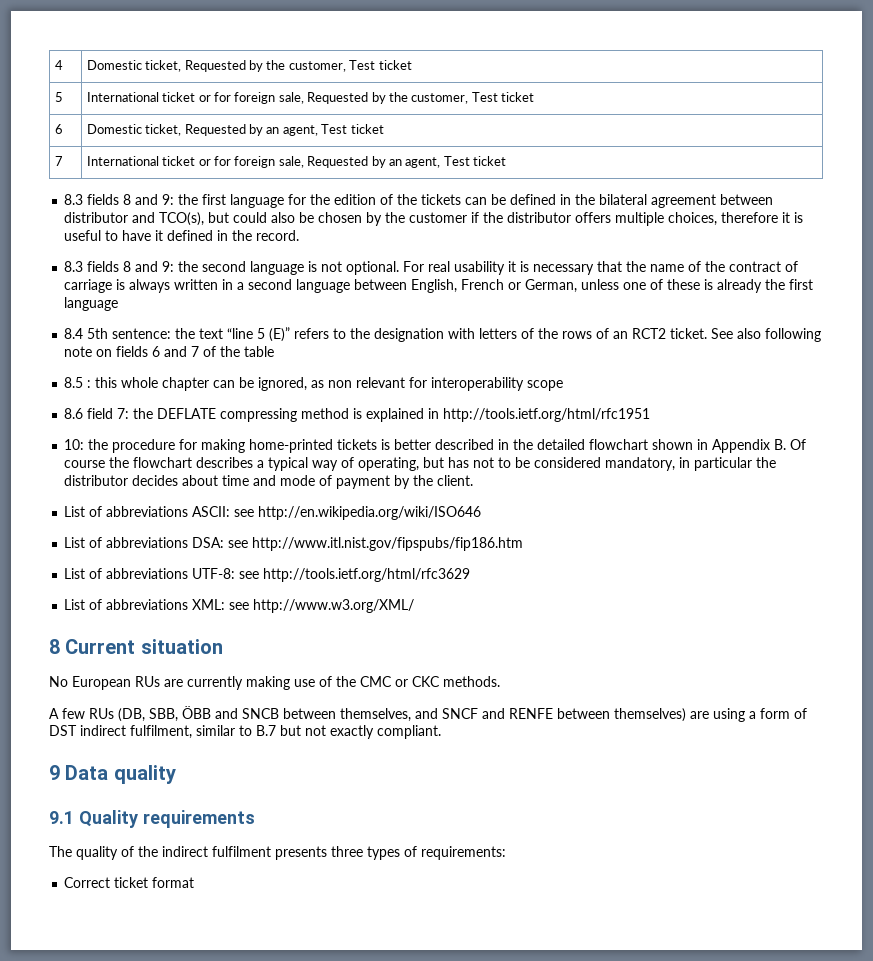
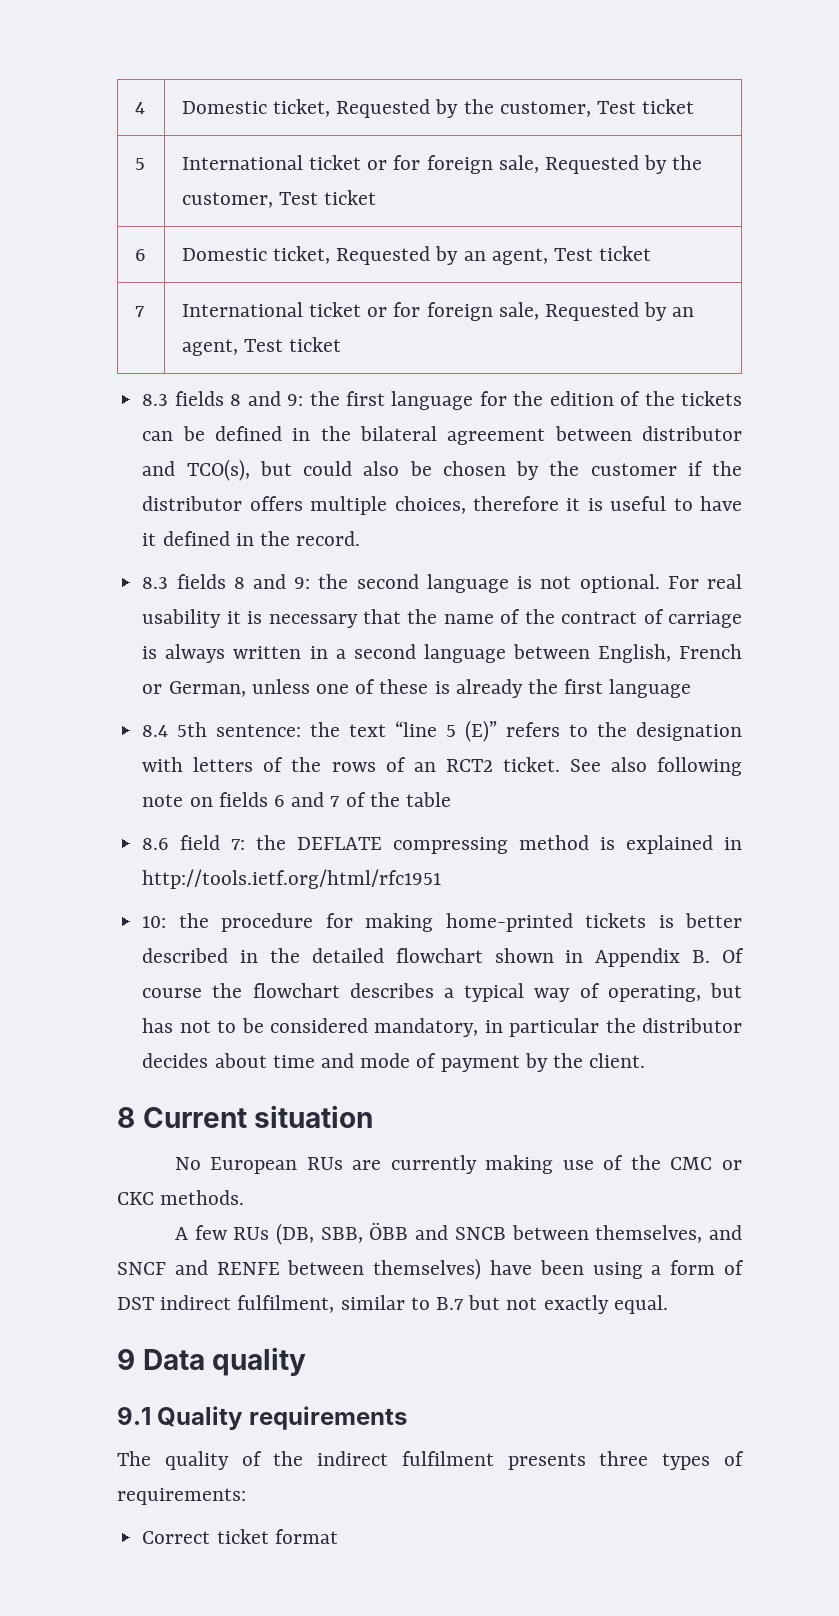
- 8.5 : this whole chapter can be ignored, as non relevant for interoperability scope
- List of abbreviations ASCII: see http://en.wikipedia.org/wiki/ISO646
- List of abbreviations DSA: see http://www.itl.nist.gov/fipspubs/fip186.htm
- List of abbreviations UTF-8: see http://tools.ietf.org/html/rfc3629
- List of abbreviations XML: see http://www.w3.org/XML/
- A few RUs (DB, SBB, ÖBB and SNCB between themselves, and SNCF and RENFE between themselves) are using a form of DST indirect fulfilment, similar to B.7 but not exactly compliant.
+ A few RUs (DB, SBB, ÖBB and SNCB between themselves, and SNCF and RENFE between themselves) have been using a form of DST indirect fulfilment, similar to B.7 but not exactly equal.

